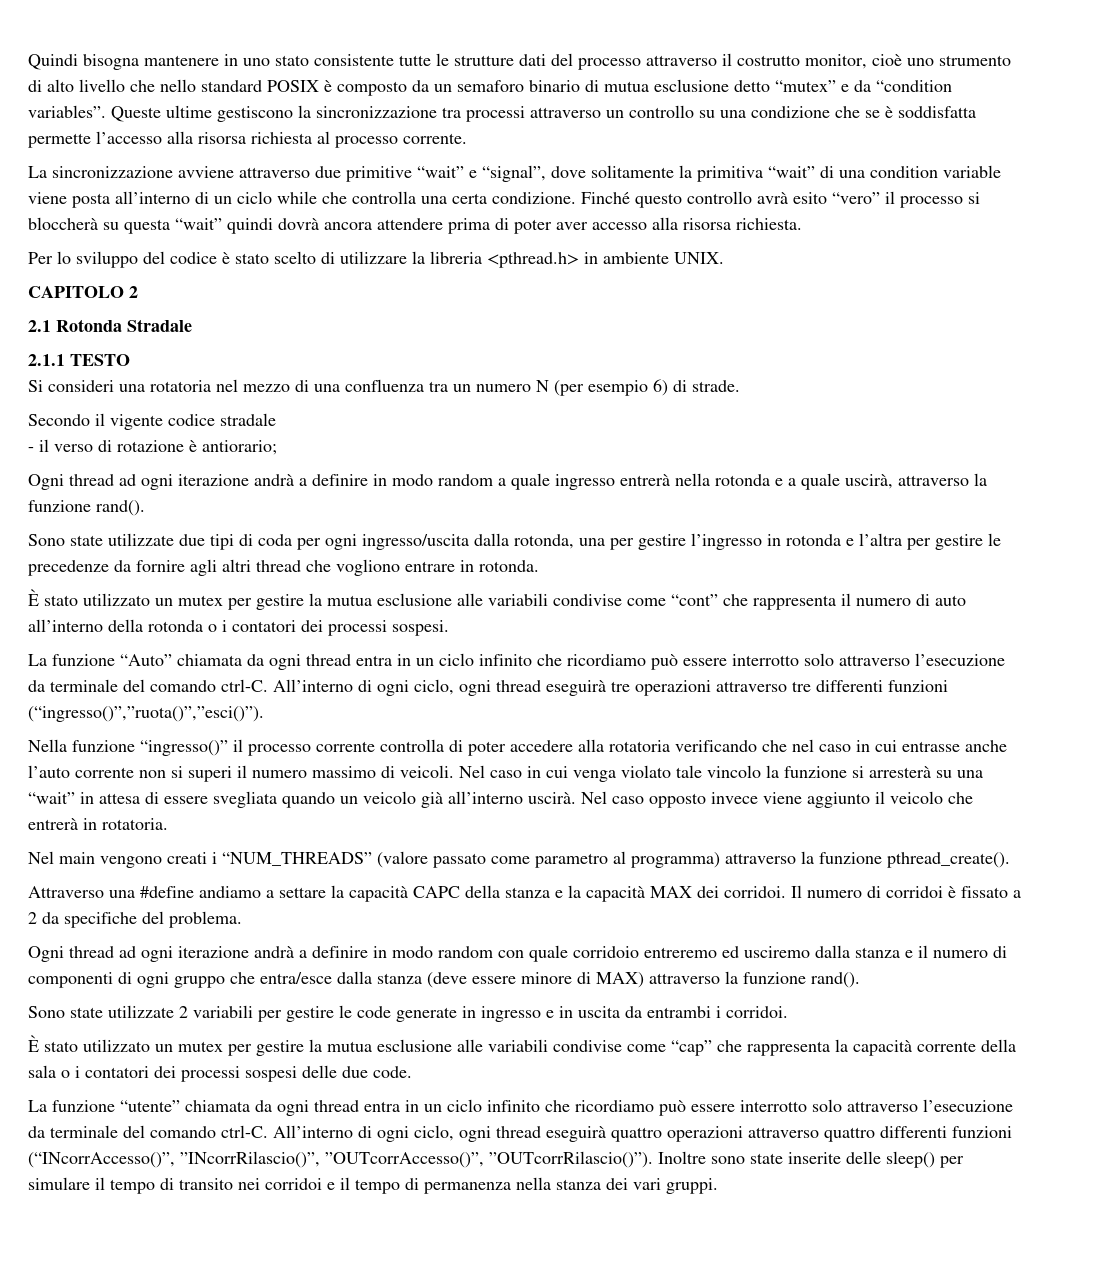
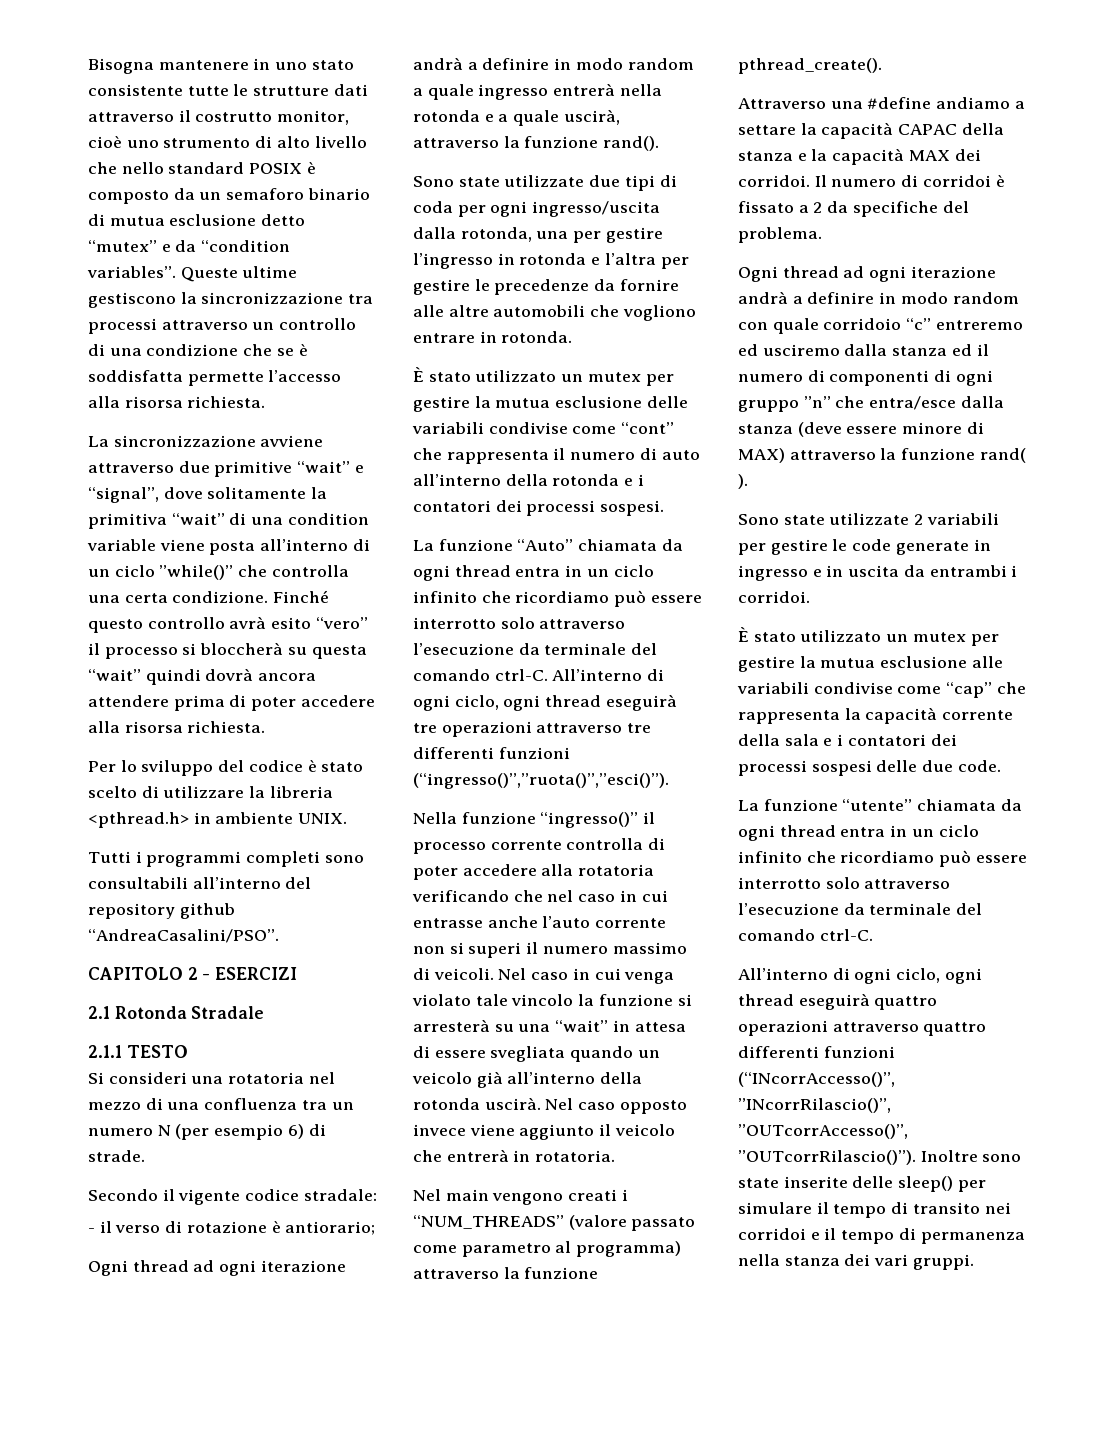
- Quindi bisogna mantenere in uno stato consistente tutte le strutture dati del processo attraverso il costrutto monitor, cioè uno strumento di alto livello che nello standard POSIX è composto da un semaforo binario di mutua esclusione detto “mutex” e da “condition variables”.
+ Bisogna mantenere in uno stato consistente tutte le strutture dati attraverso il costrutto monitor, cioè uno strumento di alto livello che nello standard POSIX è composto da un semaforo binario di mutua esclusione detto “mutex” e da “condition variables”.
- Queste ultime gestiscono la sincronizzazione tra processi attraverso un controllo su una condizione che se è soddisfatta permette l’accesso alla risorsa richiesta al processo corrente.
+ Queste ultime gestiscono la sincronizzazione tra processi attraverso un controllo di una condizione che se è soddisfatta permette l’accesso alla risorsa richiesta.
- La sincronizzazione avviene attraverso due primitive “wait” e “signal”, dove solitamente la primitiva “wait” di una condition variable viene posta all’interno di un ciclo while che controlla una certa condizione.
+ La sincronizzazione avviene attraverso due primitive “wait” e “signal”, dove solitamente la primitiva “wait” di una condition variable viene posta all’interno di un ciclo ”while()” che controlla una certa condizione.
- Finché questo controllo avrà esito “vero” il processo si bloccherà su questa “wait” quindi dovrà ancora attendere prima di poter aver accesso alla risorsa richiesta.
+ Finché questo controllo avrà esito “vero” il processo si bloccherà su questa “wait” quindi dovrà ancora attendere prima di poter accedere alla risorsa richiesta.
+ Tutti i programmi completi sono consultabili all’interno del repository github “AndreaCasalini/PSO”.
- CAPITOLO 2
+ CAPITOLO 2 - ESERCIZI
- Secondo il vigente codice stradale
+ Secondo il vigente codice stradale:
- Sono state utilizzate due tipi di coda per ogni ingresso/uscita dalla rotonda, una per gestire l’ingresso in rotonda e l’altra per gestire le precedenze da fornire agli altri thread che vogliono entrare in rotonda.
+ Sono state utilizzate due tipi di coda per ogni ingresso/uscita dalla rotonda, una per gestire l’ingresso in rotonda e l’altra per gestire le precedenze da fornire alle altre automobili che vogliono entrare in rotonda.
- È stato utilizzato un mutex per gestire la mutua esclusione alle variabili condivise come “cont” che rappresenta il numero di auto all’interno della rotonda o i contatori dei processi sospesi.
+ È stato utilizzato un mutex per gestire la mutua esclusione delle variabili condivise come “cont” che rappresenta il numero di auto all’interno della rotonda e i contatori dei processi sospesi.
- Nel caso in cui venga violato tale vincolo la funzione si arresterà su una “wait” in attesa di essere svegliata quando un veicolo già all’interno uscirà.
+ Nel caso in cui venga violato tale vincolo la funzione si arresterà su una “wait” in attesa di essere svegliata quando un veicolo già all’interno della rotonda uscirà.
- Attraverso una #define andiamo a settare la capacità CAPC della stanza e la capacità MAX dei corridoi.
+ Attraverso una #define andiamo a settare la capacità CAPAC della stanza e la capacità MAX dei corridoi.
- Ogni thread ad ogni iterazione andrà a definire in modo random con quale corridoio entreremo ed usciremo dalla stanza e il numero di componenti di ogni gruppo che entra/esce dalla stanza (deve essere minore di MAX) attraverso la funzione rand().
+ Ogni thread ad ogni iterazione andrà a definire in modo random con quale corridoio “c” entreremo ed usciremo dalla stanza ed il numero di componenti di ogni gruppo ”n” che entra/esce dalla stanza (deve essere minore di MAX) attraverso la funzione rand( ).
- È stato utilizzato un mutex per gestire la mutua esclusione alle variabili condivise come “cap” che rappresenta la capacità corrente della sala o i contatori dei processi sospesi delle due code.
+ È stato utilizzato un mutex per gestire la mutua esclusione alle variabili condivise come “cap” che rappresenta la capacità corrente della sala e i contatori dei processi sospesi delle due code.
- La funzione “utente” chiamata da ogni thread entra in un ciclo infinito che ricordiamo può essere interrotto solo attraverso l’esecuzione da terminale del comando ctrl-C. All’interno di ogni ciclo, ogni thread eseguirà quattro operazioni attraverso quattro differenti funzioni (“INcorrAccesso()”, ”INcorrRilascio()”, ”OUTcorrAccesso()”, ”OUTcorrRilascio()”).
+ La funzione “utente” chiamata da ogni thread entra in un ciclo infinito che ricordiamo può essere interrotto solo attraverso l’esecuzione da terminale del comando ctrl-C.
+ All’interno di ogni ciclo, ogni thread eseguirà quattro operazioni attraverso quattro differenti funzioni (“INcorrAccesso()”, ”INcorrRilascio()”, ”OUTcorrAccesso()”, ”OUTcorrRilascio()”).

